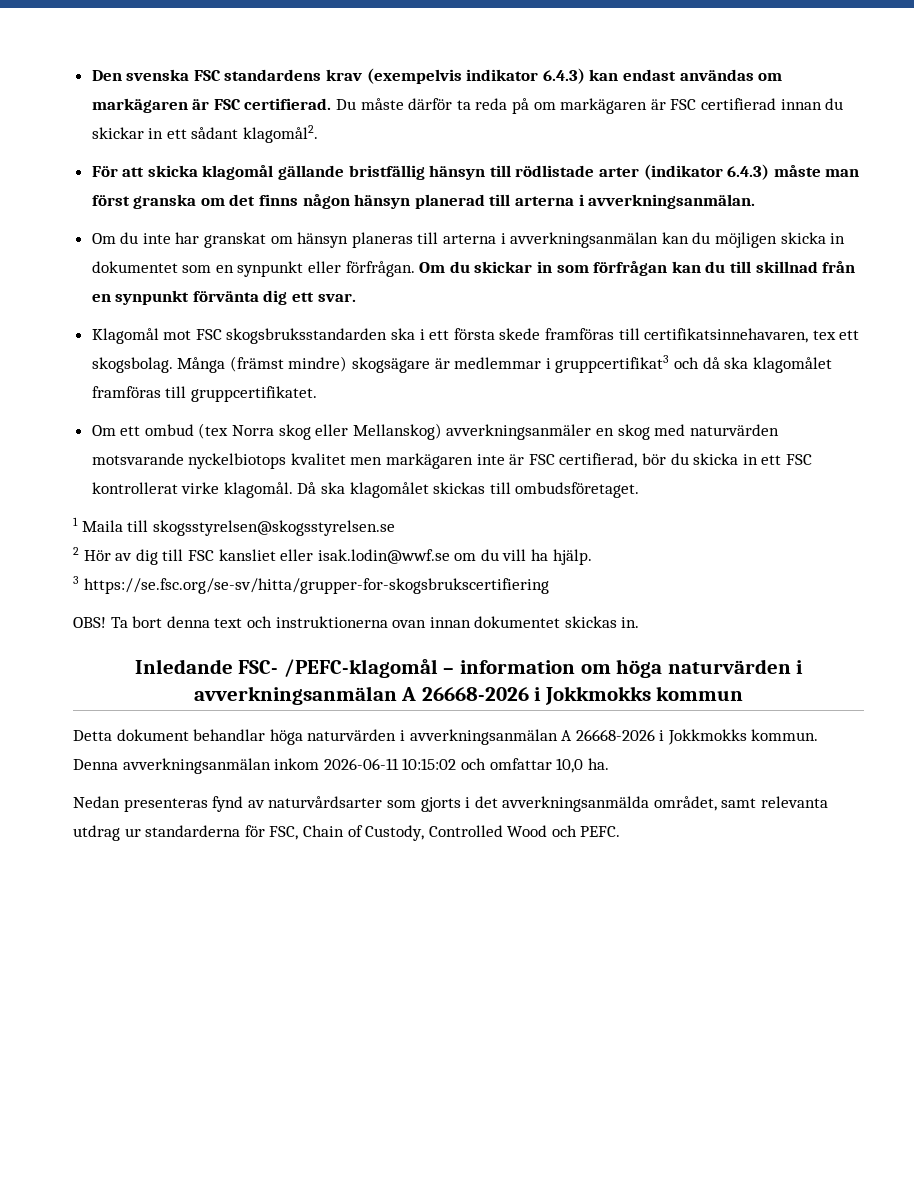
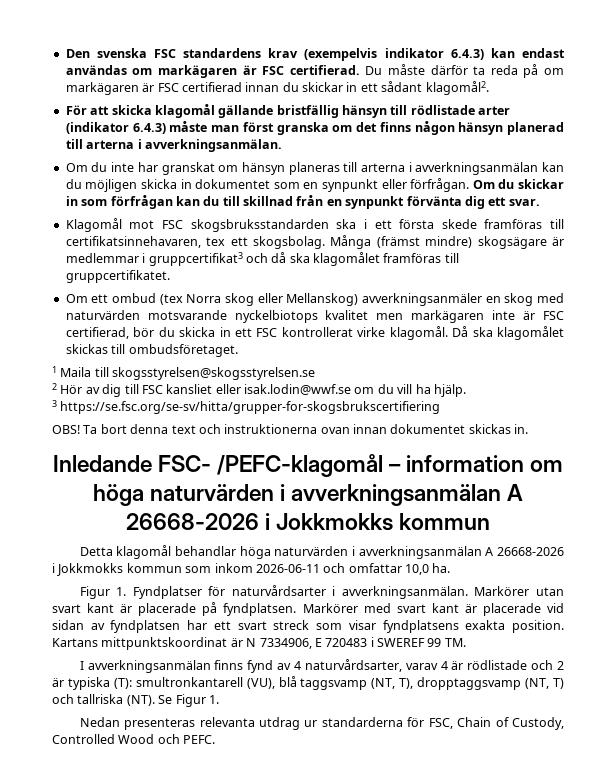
- Detta dokument behandlar höga naturvärden i avverkningsanmälan A 26668-2026 i Jokkmokks kommun. Denna avverkningsanmälan inkom 2026-06-11 10:15:02 och omfattar 10,0 ha.
+ Detta klagomål behandlar höga naturvärden i avverkningsanmälan A 26668-2026 i Jokkmokks kommun som inkom 2026-06-11 och omfattar 10,0 ha.
- Nedan presenteras fynd av naturvårdsarter som gjorts i det avverkningsanmälda området, samt relevanta utdrag ur standarderna för FSC, Chain of Custody, Controlled Wood och PEFC.
+ Figur 1. Fyndplatser för naturvårdsarter i avverkningsanmälan. Markörer utan svart kant är placerade på fyndplatsen. Markörer med svart kant är placerade vid sidan av fyndplatsen har ett svart streck som visar fyndplatsens exakta position. Kartans mittpunktskoordinat är N 7334906, E 720483 i SWEREF 99 TM.
+ I avverkningsanmälan finns fynd av 4 naturvårdsarter, varav 4 är rödlistade och 2 är typiska (T): smultronkantarell (VU), blå taggsvamp (NT, T), dropptaggsvamp (NT, T) och tallriska (NT). Se Figur 1.
+ Nedan presenteras relevanta utdrag ur standarderna för FSC, Chain of Custody, Controlled Wood och PEFC.

